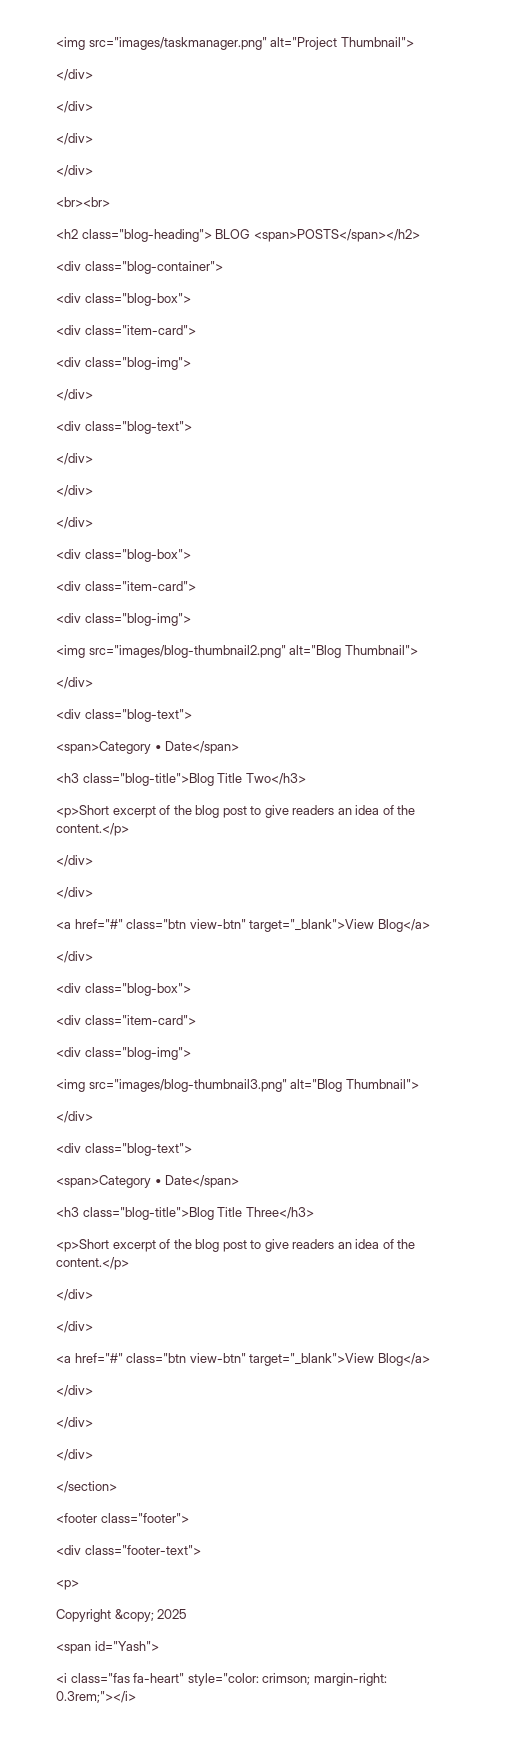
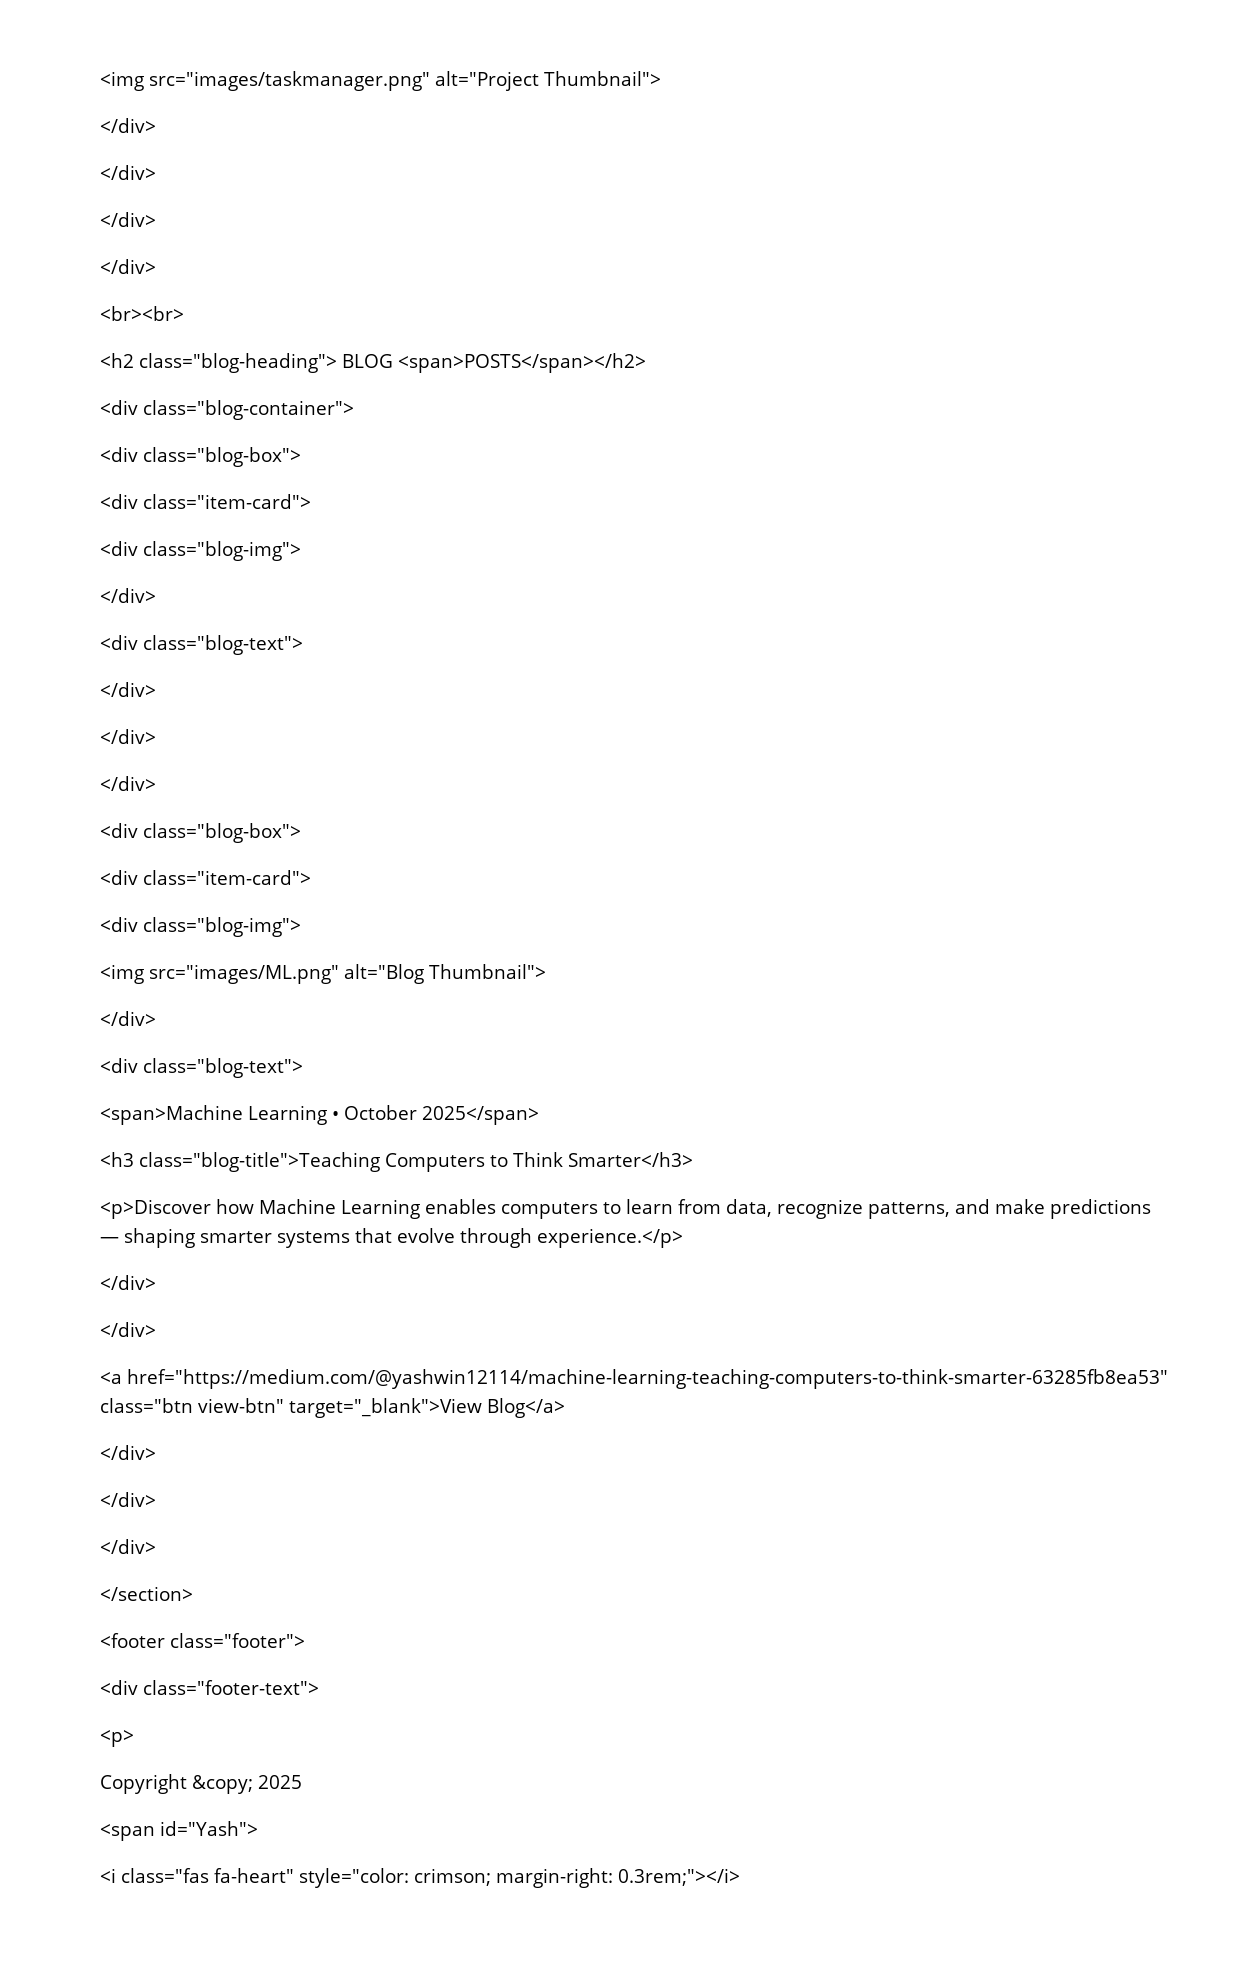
- <img src="images/blog-thumbnail2.png" alt="Blog Thumbnail">
+ <img src="images/ML.png" alt="Blog Thumbnail">
  </div>
  <div class="blog-text">
- <span>Category • Date</span>
- <h3 class="blog-title">Blog Title Two</h3>
- <p>Short excerpt of the blog post to give readers an idea of the content.</p>
+ <span>Machine Learning • October 2025</span>
+ <h3 class="blog-title">Teaching Computers to Think Smarter</h3>
+ <p>Discover how Machine Learning enables computers to learn from data, recognize patterns, and make predictions — shaping smarter systems that evolve through experience.</p>
  </div>
  </div>
- <a href="#" class="btn view-btn" target="_blank">View Blog</a>
- </div>
- <div class="blog-box">
- <div class="item-card">
- <div class="blog-img">
- <img src="images/blog-thumbnail3.png" alt="Blog Thumbnail">
- </div>
- <div class="blog-text">
- <span>Category • Date</span>
- <h3 class="blog-title">Blog Title Three</h3>
- <p>Short excerpt of the blog post to give readers an idea of the content.</p>
- </div>
- </div>
- <a href="#" class="btn view-btn" target="_blank">View Blog</a>
+ <a href="https://medium.com/@yashwin12114/machine-learning-teaching-computers-to-think-smarter-63285fb8ea53" class="btn view-btn" target="_blank">View Blog</a>

